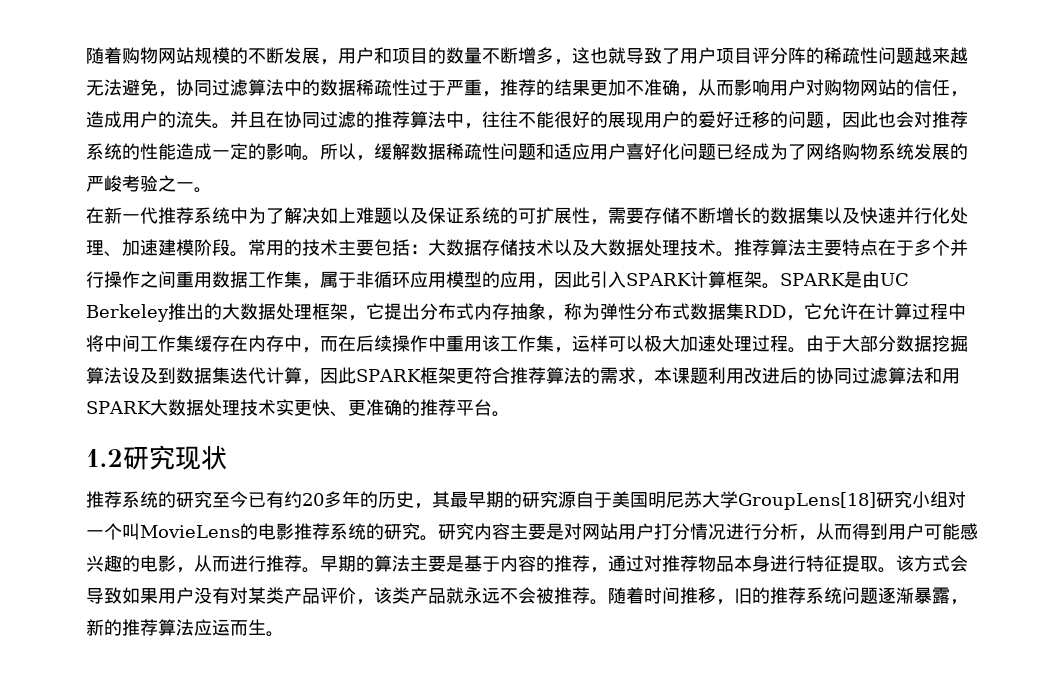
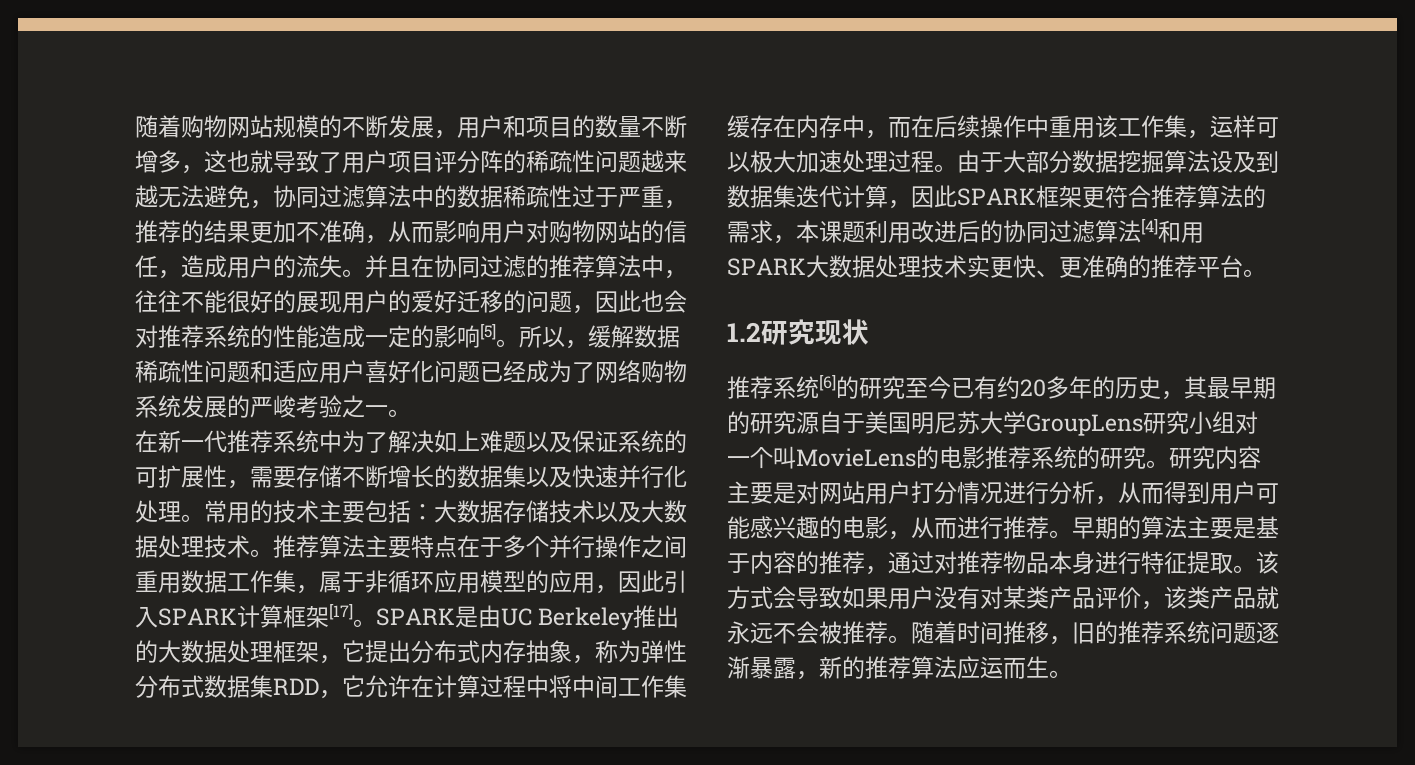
- 并且在协同过滤的推荐算法中，往往不能很好的展现用户的爱好迁移的问题，因此也会对推荐系统的性能造成一定的影响。
+ 并且在协同过滤的推荐算法中，往往不能很好的展现用户的爱好迁移的问题，因此也会对推荐系统的性能造成一定的影响[5]。
- 在新一代推荐系统中为了解决如上难题以及保证系统的可扩展性，需要存储不断增长的数据集以及快速并行化处理、加速建模阶段。
+ 在新一代推荐系统中为了解决如上难题以及保证系统的可扩展性，需要存储不断增长的数据集以及快速并行化处理。
- 推荐算法主要特点在于多个并行操作之间重用数据工作集，属于非循环应用模型的应用，因此引入SPARK计算框架。
+ 推荐算法主要特点在于多个并行操作之间重用数据工作集，属于非循环应用模型的应用，因此引入SPARK计算框架[17]。
- 由于大部分数据挖掘算法设及到数据集迭代计算，因此SPARK框架更符合推荐算法的需求，本课题利用改进后的协同过滤算法和用SPARK大数据处理技术实更快、更准确的推荐平台。
+ 由于大部分数据挖掘算法设及到数据集迭代计算，因此SPARK框架更符合推荐算法的需求，本课题利用改进后的协同过滤算法[4]和用SPARK大数据处理技术实更快、更准确的推荐平台。
- 推荐系统的研究至今已有约20多年的历史，其最早期的研究源自于美国明尼苏大学GroupLens[18]研究小组对一个叫MovieLens的电影推荐系统的研究。
+ 推荐系统[6]的研究至今已有约20多年的历史，其最早期的研究源自于美国明尼苏大学GroupLens研究小组对一个叫MovieLens的电影推荐系统的研究。

